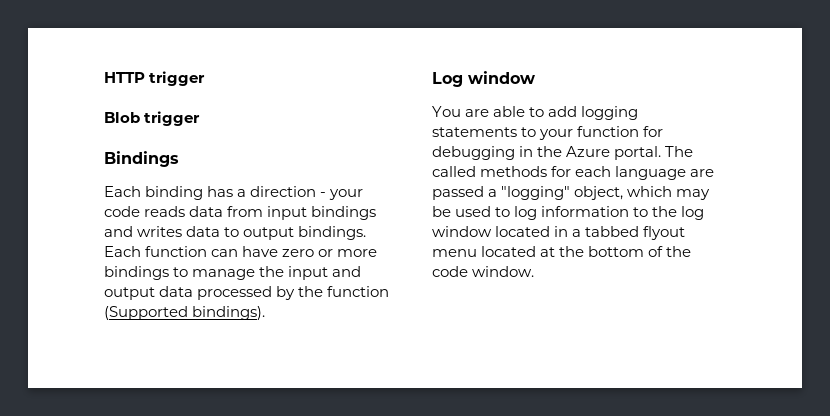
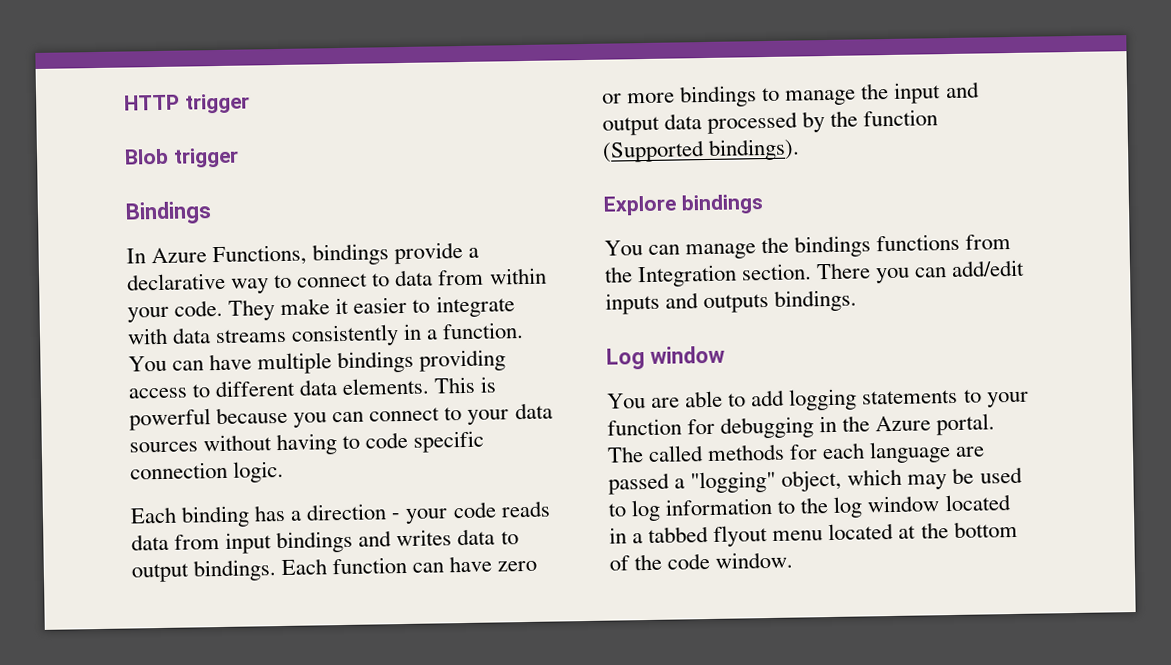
+ In Azure Functions, bindings provide a declarative way to connect to data from within your code. They make it easier to integrate with data streams consistently in a function. You can have multiple bindings providing access to different data elements. This is powerful because you can connect to your data sources without having to code specific connection logic.
+ Explore bindings
+ You can manage the bindings functions from the Integration section. There you can add/edit inputs and outputs bindings.

